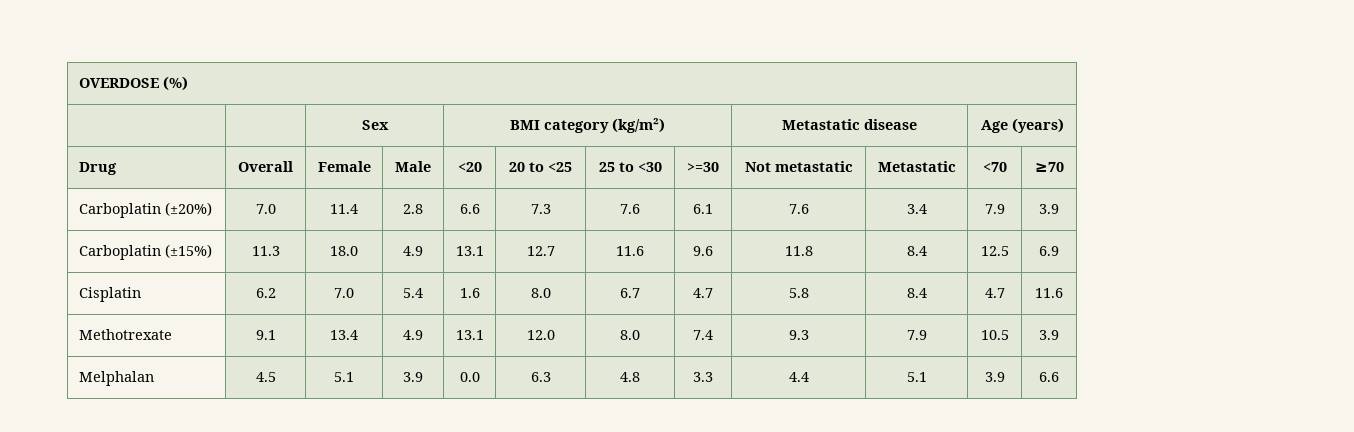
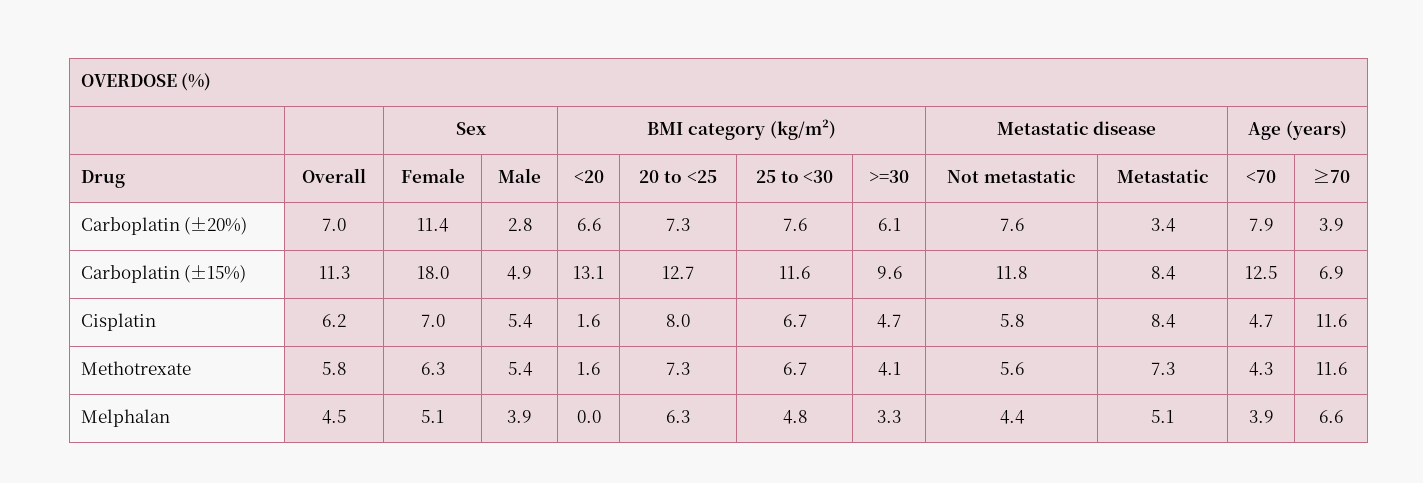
- Methotrexate | 9.1 | 13.4 | 4.9 | 13.1 | 12.0 | 8.0 | 7.4 | 9.3 | 7.9 | 10.5 | 3.9
+ Methotrexate | 5.8 | 6.3 | 5.4 | 1.6 | 7.3 | 6.7 | 4.1 | 5.6 | 7.3 | 4.3 | 11.6

